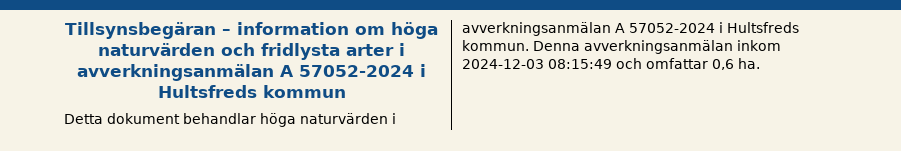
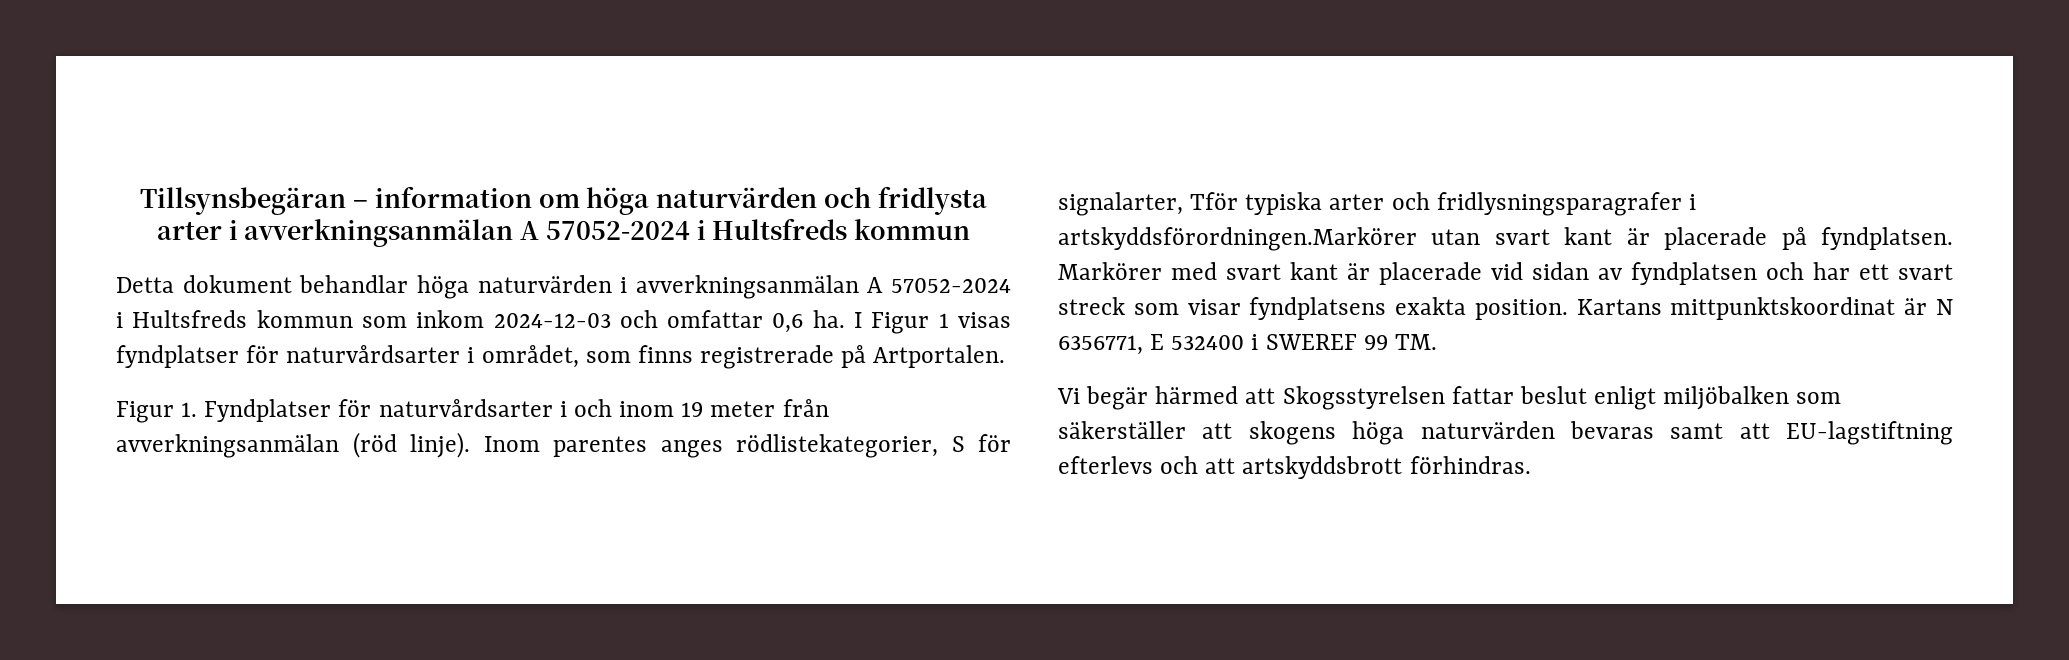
- Detta dokument behandlar höga naturvärden i avverkningsanmälan A 57052-2024 i Hultsfreds kommun. Denna avverkningsanmälan inkom 2024-12-03 08:15:49 och omfattar 0,6 ha.
+ Detta dokument behandlar höga naturvärden i avverkningsanmälan A 57052-2024 i Hultsfreds kommun som inkom 2024-12-03 och omfattar 0,6 ha.
+ I Figur 1 visas fyndplatser för naturvårdsarter i området, som finns registrerade på Artportalen.
+ Figur 1. Fyndplatser för naturvårdsarter i och inom 19 meter från avverkningsanmälan (röd linje). Inom parentes anges rödlistekategorier, S för signalarter, Tför typiska arter och fridlysningsparagrafer i artskyddsförordningen.Markörer utan svart kant är placerade på fyndplatsen. Markörer med svart kant är placerade vid sidan av fyndplatsen och har ett svart streck som visar fyndplatsens exakta position. Kartans mittpunktskoordinat är N 6356771, E 532400 i SWEREF 99 TM.
+ Vi begär härmed att Skogsstyrelsen fattar beslut enligt miljöbalken som säkerställer att skogens höga naturvärden bevaras samt att EU-lagstiftning efterlevs och att artskyddsbrott förhindras.

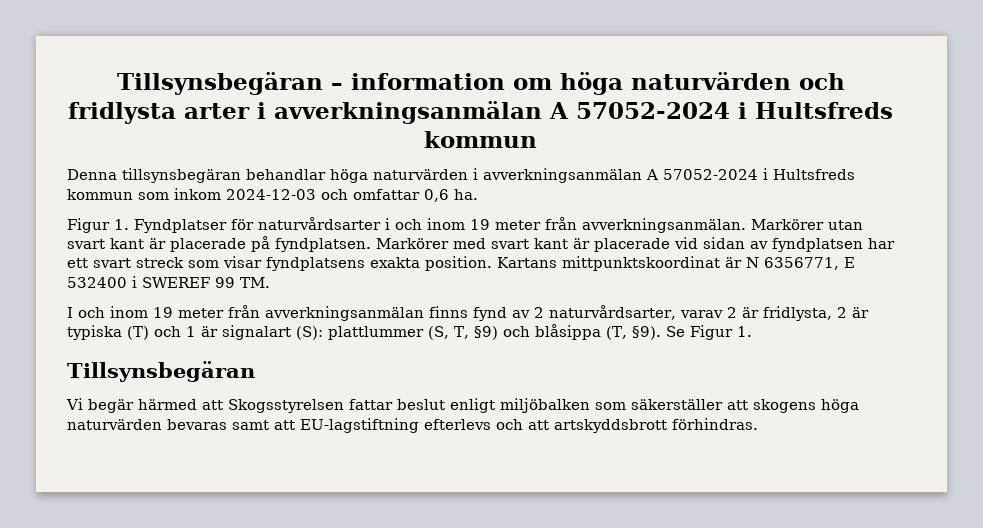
- Detta dokument behandlar höga naturvärden i avverkningsanmälan A 57052-2024 i Hultsfreds kommun som inkom 2024-12-03 och omfattar 0,6 ha. I Figur 1 visas fyndplatser för naturvårdsarter i området, som finns registrerade på Artportalen.
+ Denna tillsynsbegäran behandlar höga naturvärden i avverkningsanmälan A 57052-2024 i Hultsfreds kommun som inkom 2024-12-03 och omfattar 0,6 ha.
- Figur 1. Fyndplatser för naturvårdsarter i och inom 19 meter från avverkningsanmälan (röd linje). Inom parentes anges rödlistekategorier, S för signalarter, Tför typiska arter och fridlysningsparagrafer i artskyddsförordningen.Markörer utan svart kant är placerade på fyndplatsen.
+ Figur 1. Fyndplatser för naturvårdsarter i och inom 19 meter från avverkningsanmälan. Markörer utan svart kant är placerade på fyndplatsen.
- Markörer med svart kant är placerade vid sidan av fyndplatsen och har ett svart streck som visar fyndplatsens exakta position.
+ Markörer med svart kant är placerade vid sidan av fyndplatsen har ett svart streck som visar fyndplatsens exakta position.
+ I och inom 19 meter från avverkningsanmälan finns fynd av 2 naturvårdsarter, varav 2 är fridlysta, 2 är typiska (T) och 1 är signalart (S): plattlummer (S, T, §9) och blåsippa (T, §9). Se Figur 1.
+ Tillsynsbegäran

